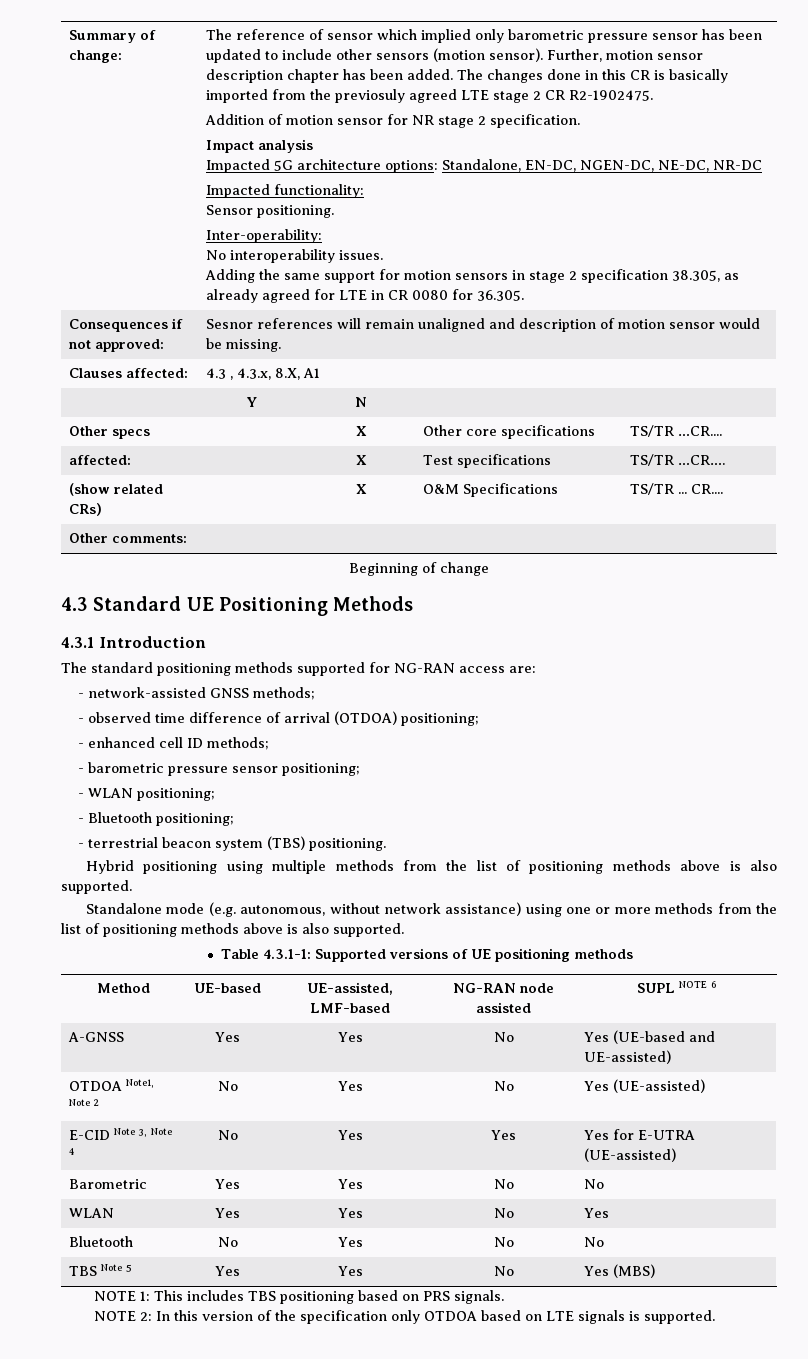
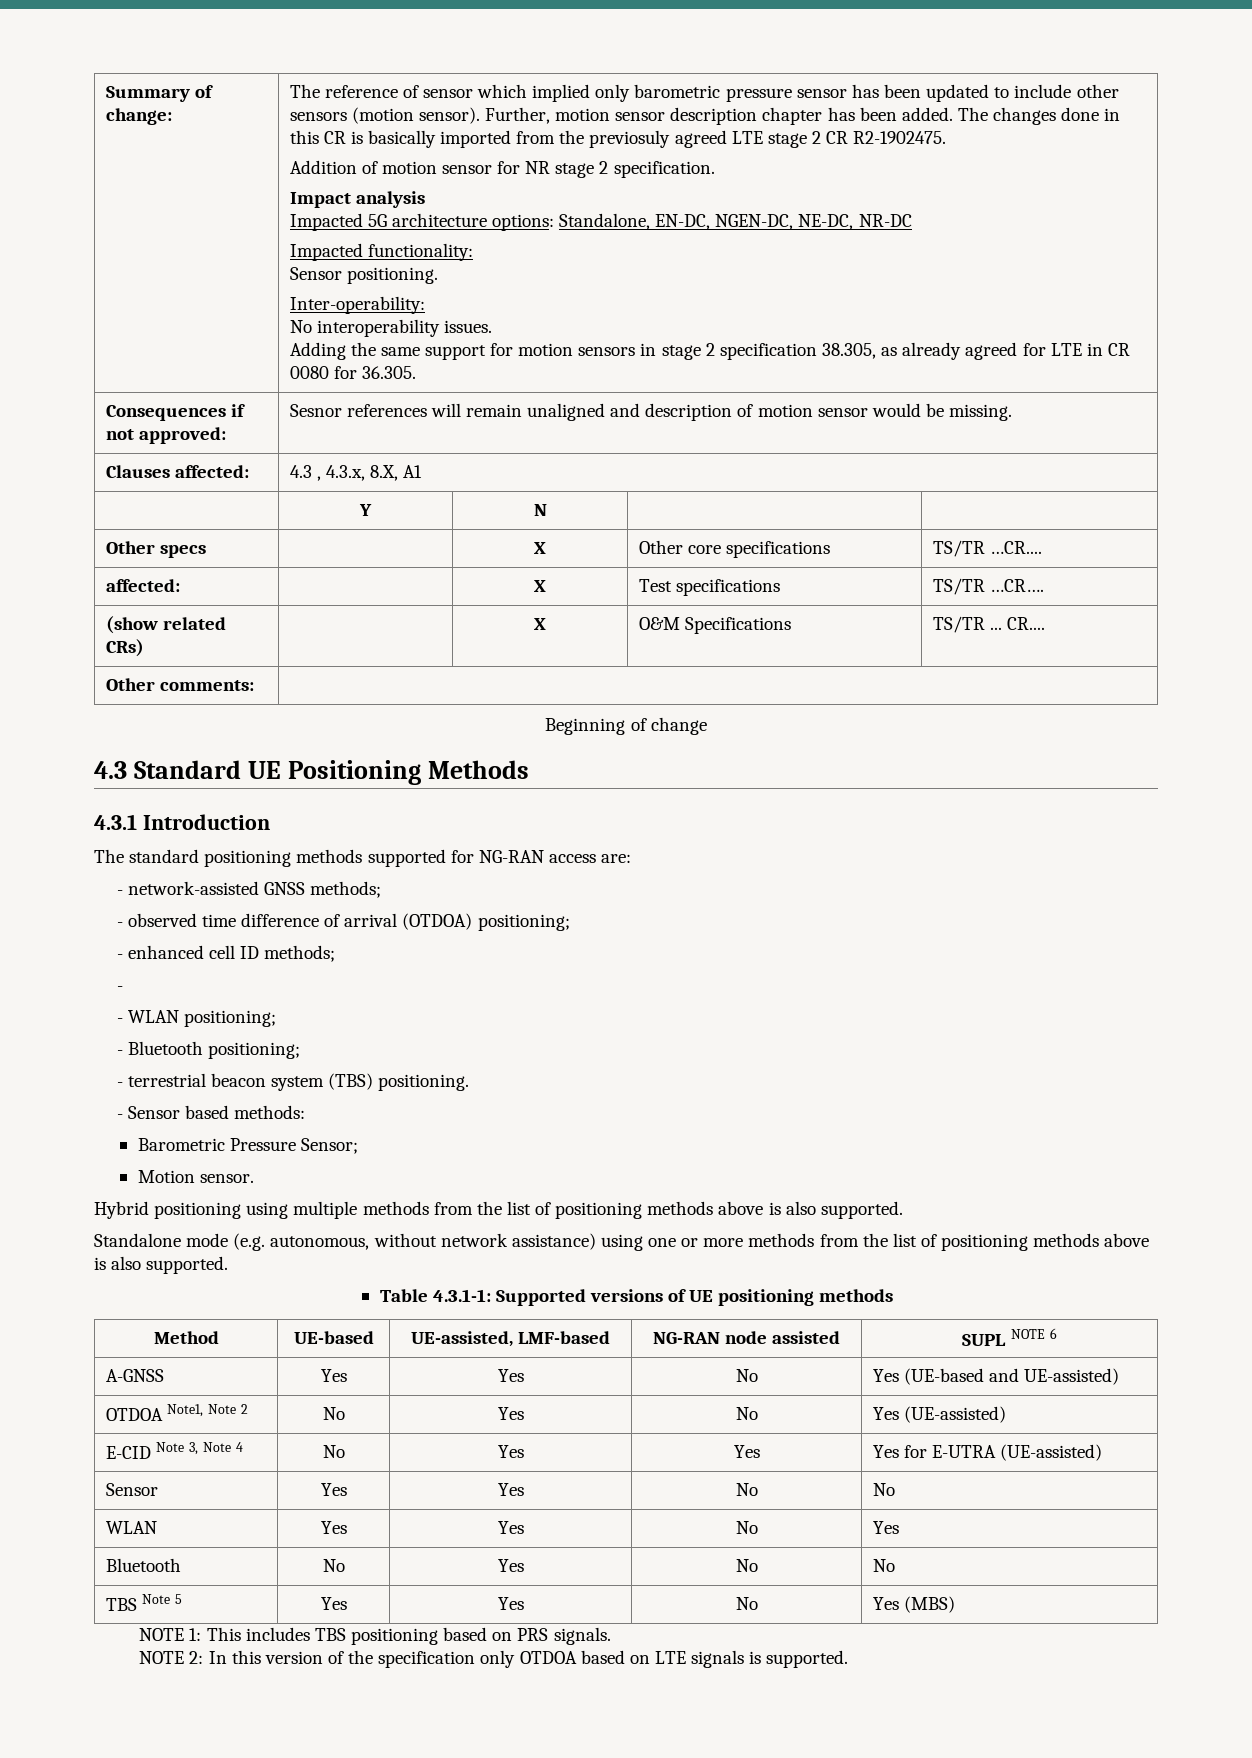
  - enhanced cell ID methods;
- - barometric pressure sensor positioning;
+ -
+ - Sensor based methods:
+ Barometric Pressure Sensor;
+ Motion sensor.
- Barometric | Yes | Yes | No | No
+ Sensor | Yes | Yes | No | No

